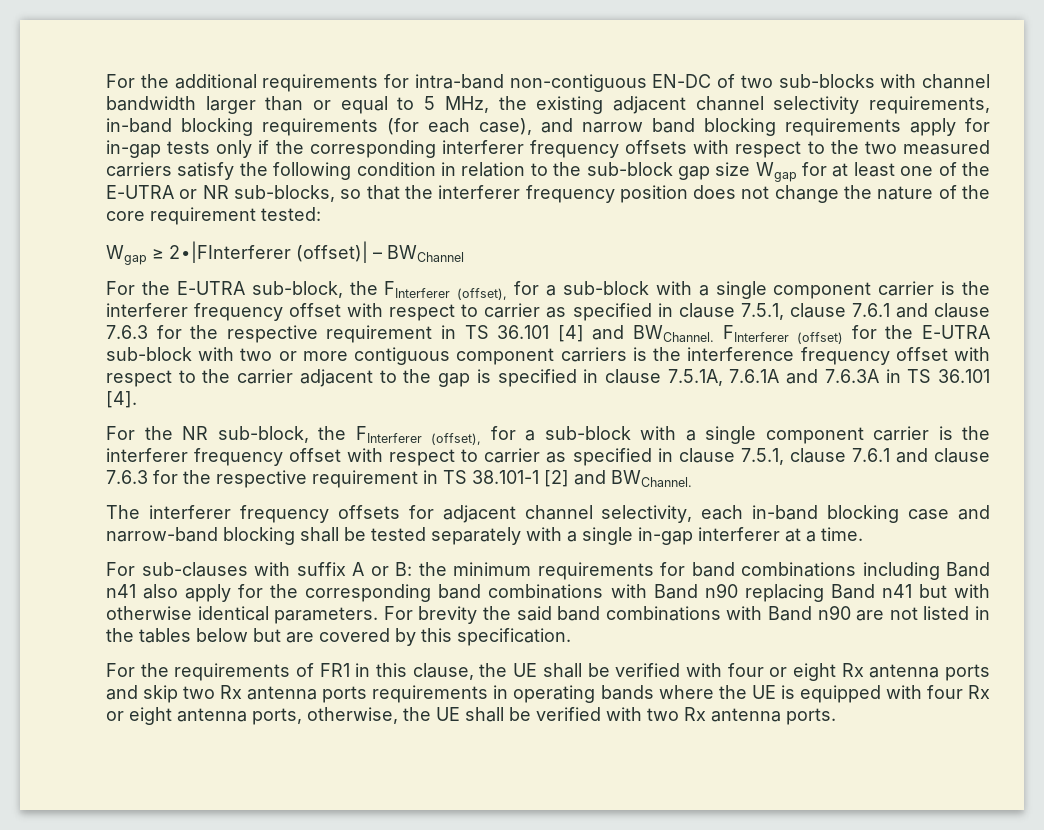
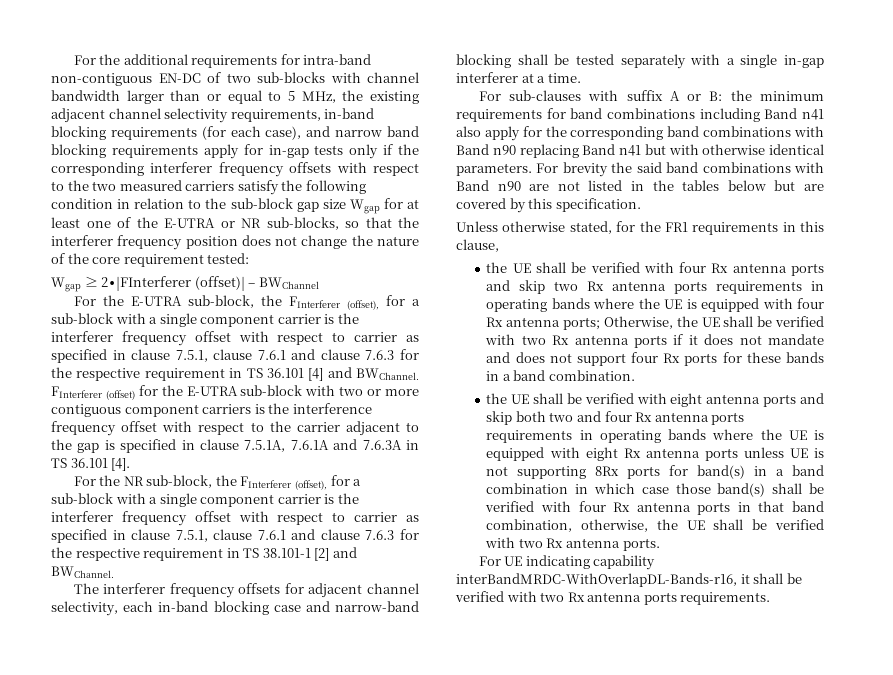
- For the requirements of FR1 in this clause, the UE shall be verified with four or eight Rx antenna ports and skip two Rx antenna ports requirements in operating bands where the UE is equipped with four Rx or eight antenna ports, otherwise, the UE shall be verified with two Rx antenna ports.
+ Unless otherwise stated, for the FR1 requirements in this clause,
+ the UE shall be verified with four Rx antenna ports and skip two Rx antenna ports requirements in operating bands where the UE is equipped with four Rx antenna ports; Otherwise, the UE shall be verified with two Rx antenna ports if it does not mandate and does not support four Rx ports for these bands in a band combination.
+ the UE shall be verified with eight antenna ports and skip both two and four Rx antenna ports requirements in operating bands where the UE is equipped with eight Rx antenna ports unless UE is not supporting 8Rx ports for band(s) in a band combination in which case those band(s) shall be verified with four Rx antenna ports in that band combination, otherwise, the UE shall be verified with two Rx antenna ports.
+ For UE indicating capability interBandMRDC-WithOverlapDL-Bands-r16, it shall be verified with two Rx antenna ports requirements.

